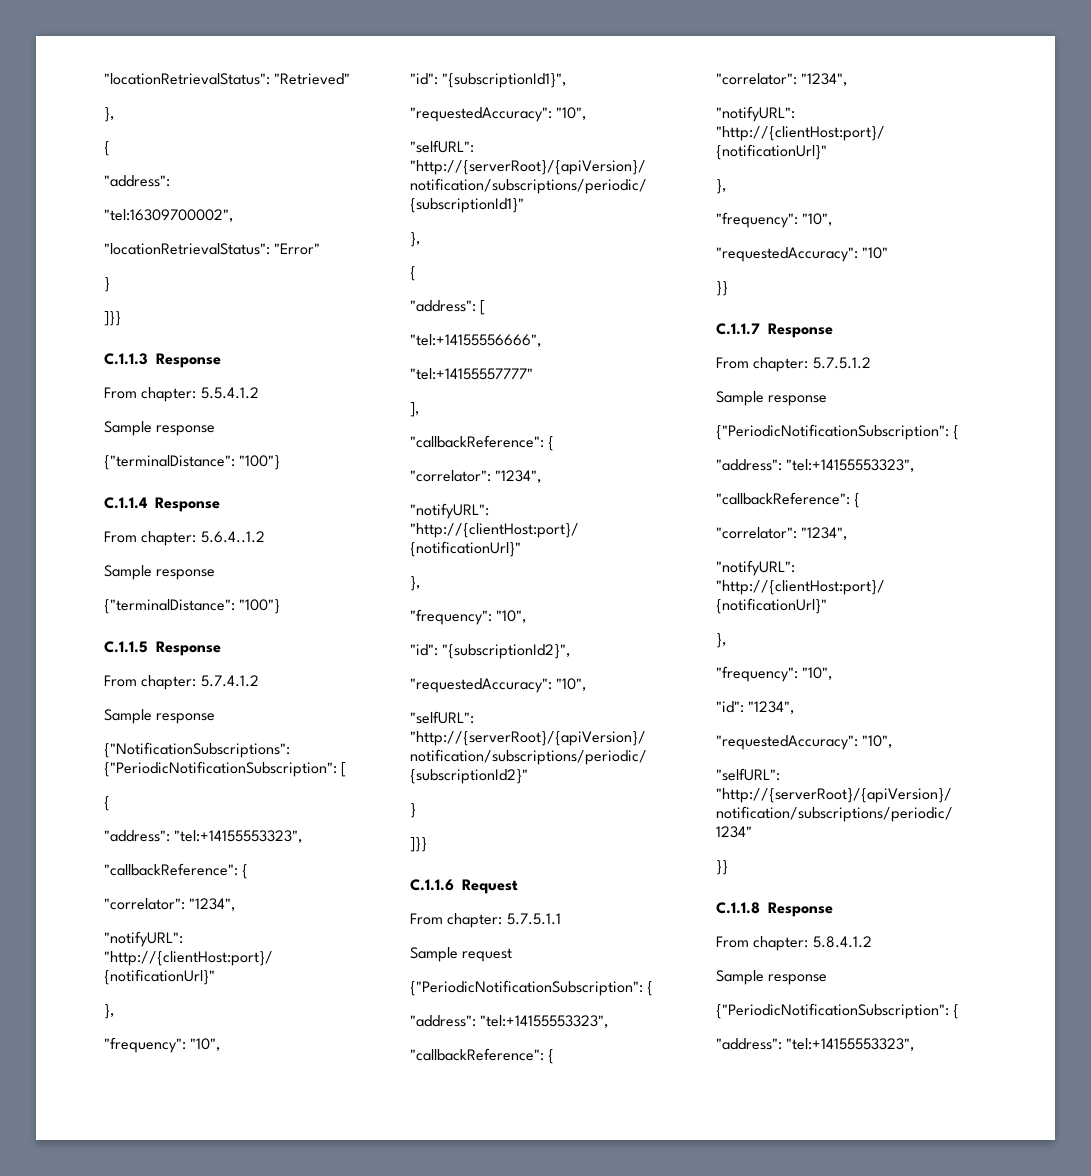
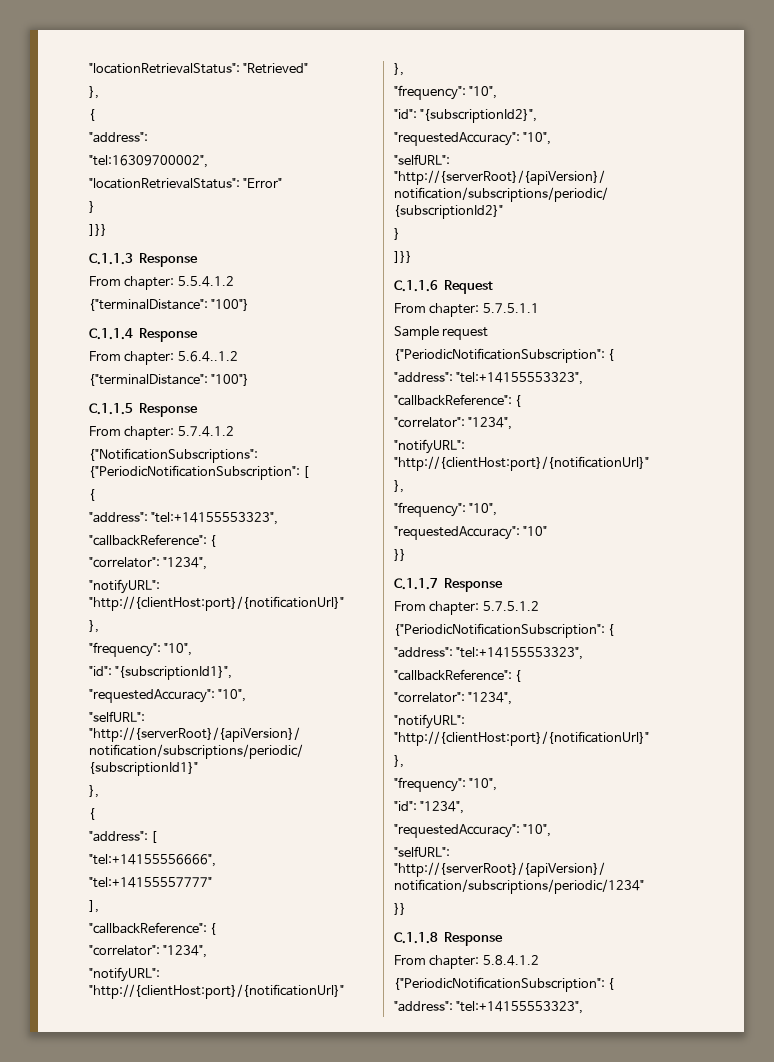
  From chapter: 5.5.4.1.2
- Sample response
  From chapter: 5.6.4..1.2
- Sample response
  From chapter: 5.7.4.1.2
- Sample response
  From chapter: 5.7.5.1.2
- Sample response
  From chapter: 5.8.4.1.2
- Sample response

